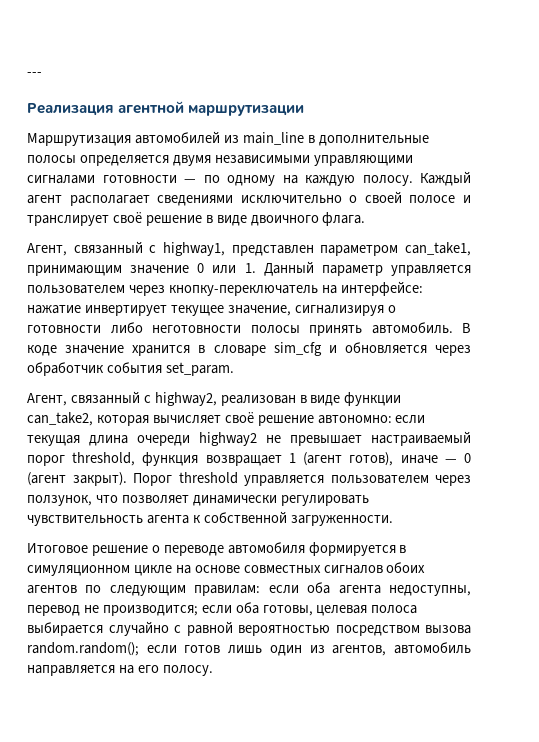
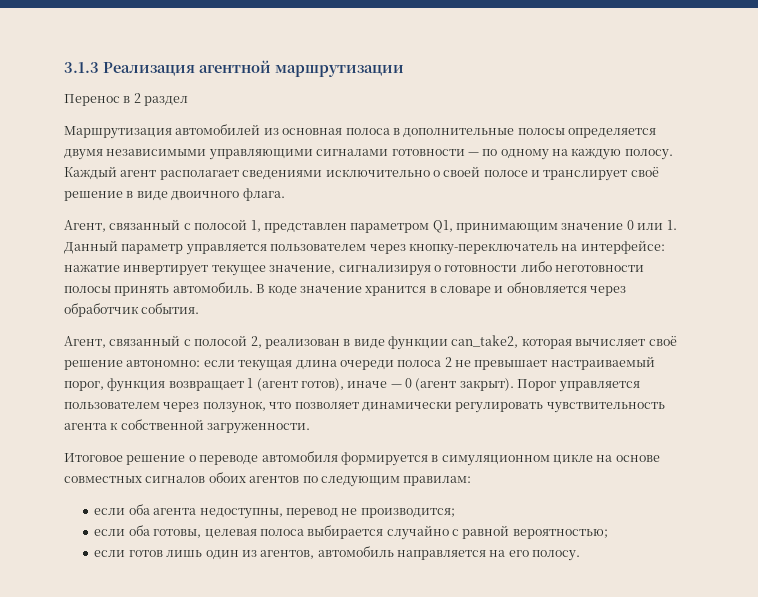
- ---
- Реализация агентной маршрутизации
+ 3.1.3 Реализация агентной маршрутизации
+ Перенос в 2 раздел
- Маршрутизация автомобилей из main_line в дополнительные полосы определяется двумя независимыми управляющими сигналами готовности — по одному на каждую полосу.
+ Маршрутизация автомобилей из основная полоса в дополнительные полосы определяется двумя независимыми управляющими сигналами готовности — по одному на каждую полосу.
- Агент, связанный с highway1, представлен параметром can_take1, принимающим значение 0 или 1. Данный параметр управляется пользователем через кнопку-переключатель на интерфейсе: нажатие инвертирует текущее значение, сигнализируя о готовности либо неготовности полосы принять автомобиль.
+ Агент, связанный с полосой 1, представлен параметром Q1, принимающим значение 0 или 1. Данный параметр управляется пользователем через кнопку-переключатель на интерфейсе: нажатие инвертирует текущее значение, сигнализируя о готовности либо неготовности полосы принять автомобиль.
- В коде значение хранится в словаре sim_cfg и обновляется через обработчик события set_param.
- Агент, связанный с highway2, реализован в виде функции can_take2, которая вычисляет своё решение автономно: если текущая длина очереди highway2 не превышает настраиваемый порог threshold, функция возвращает 1 (агент готов), иначе — 0 (агент закрыт).
+ В коде значение хранится в словаре и обновляется через обработчик события.
+ Агент, связанный с полосой 2, реализован в виде функции can_take2, которая вычисляет своё решение автономно: если текущая длина очереди полоса 2 не превышает настраиваемый порог, функция возвращает 1 (агент готов), иначе — 0 (агент закрыт).
- Порог threshold управляется пользователем через ползунок, что позволяет динамически регулировать чувствительность агента к собственной загруженности.
+ Порог управляется пользователем через ползунок, что позволяет динамически регулировать чувствительность агента к собственной загруженности.
- Итоговое решение о переводе автомобиля формируется в симуляционном цикле на основе совместных сигналов обоих агентов по следующим правилам: если оба агента недоступны, перевод не производится; если оба готовы, целевая полоса выбирается случайно с равной вероятностью посредством вызова random.random(); если готов лишь один из агентов, автомобиль направляется на его полосу.
+ Итоговое решение о переводе автомобиля формируется в симуляционном цикле на основе совместных сигналов обоих агентов по следующим правилам:
+ если оба агента недоступны, перевод не производится;
+ если оба готовы, целевая полоса выбирается случайно с равной вероятностью;
+ если готов лишь один из агентов, автомобиль направляется на его полосу.

